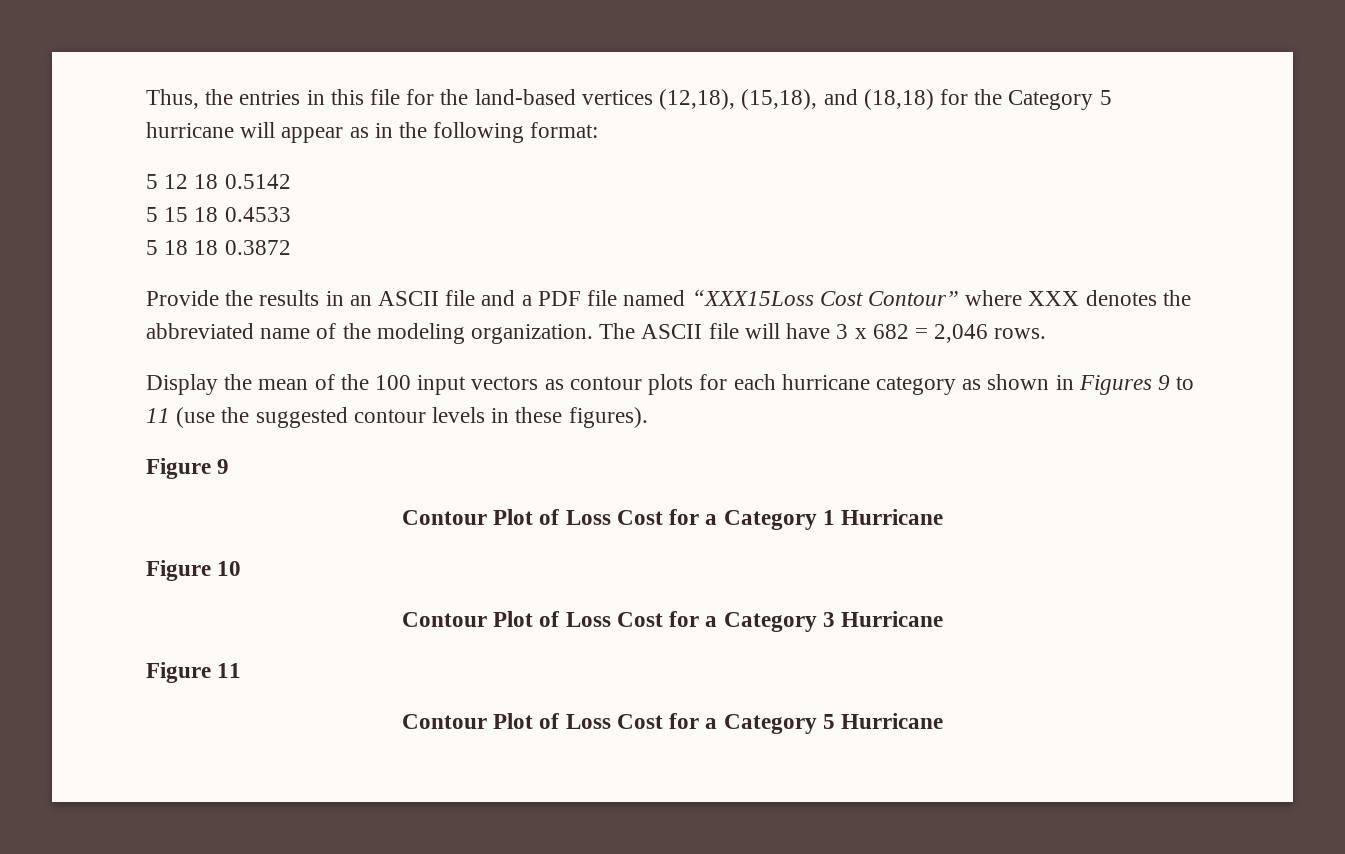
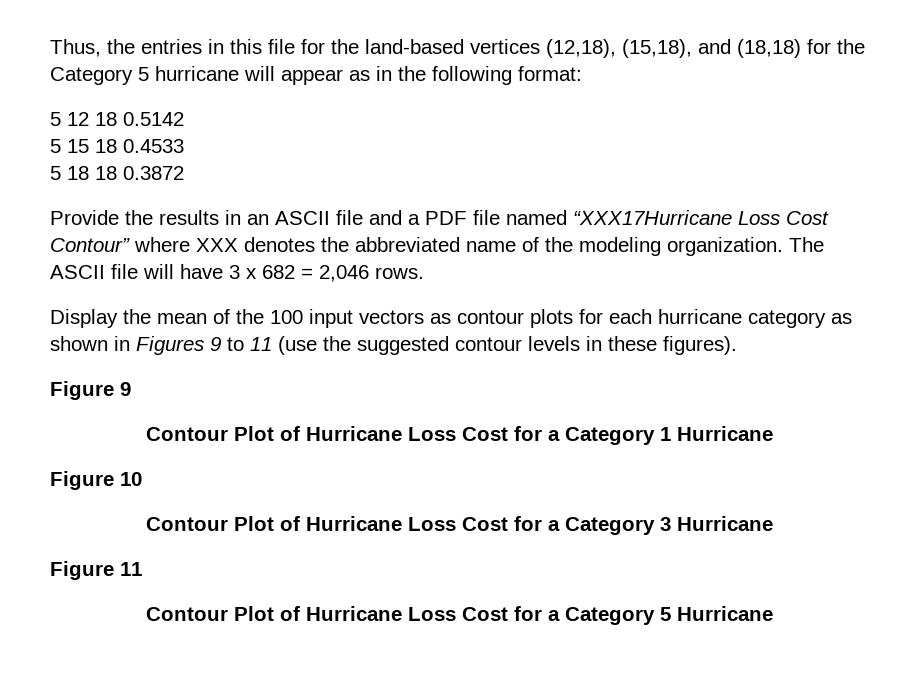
- Provide the results in an ASCII file and a PDF file named “XXX15Loss Cost Contour” where XXX denotes the abbreviated name of the modeling organization.
+ Provide the results in an ASCII file and a PDF file named “XXX17Hurricane Loss Cost Contour” where XXX denotes the abbreviated name of the modeling organization.
- Contour Plot of Loss Cost for a Category 1 Hurricane
+ Contour Plot of Hurricane Loss Cost for a Category 1 Hurricane
- Contour Plot of Loss Cost for a Category 3 Hurricane
+ Contour Plot of Hurricane Loss Cost for a Category 3 Hurricane
- Contour Plot of Loss Cost for a Category 5 Hurricane
+ Contour Plot of Hurricane Loss Cost for a Category 5 Hurricane

